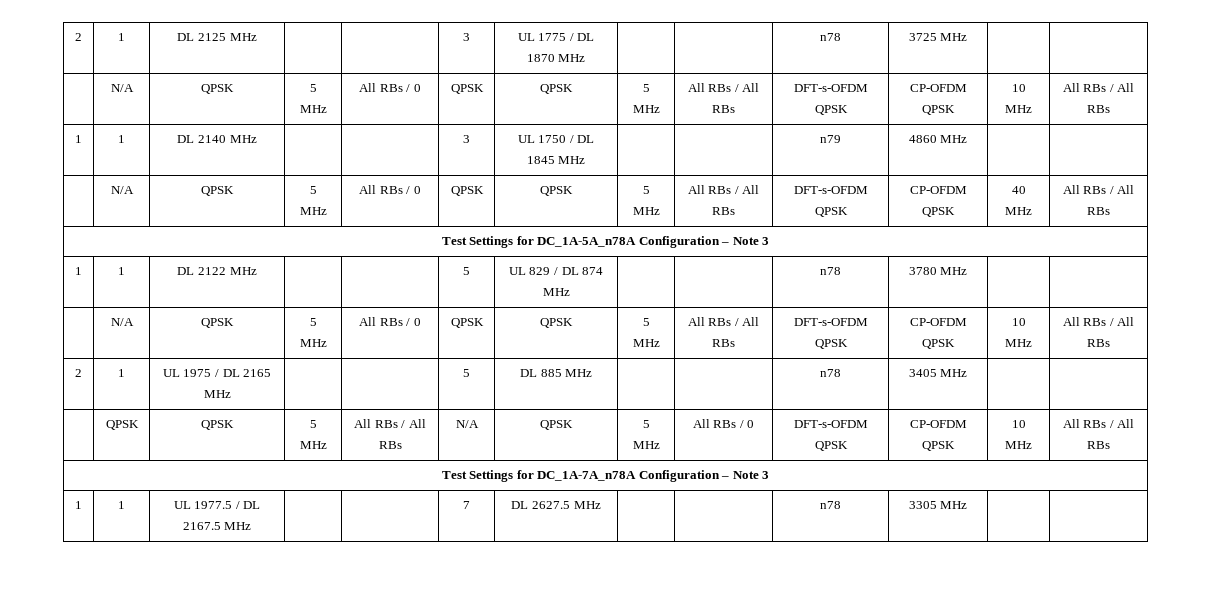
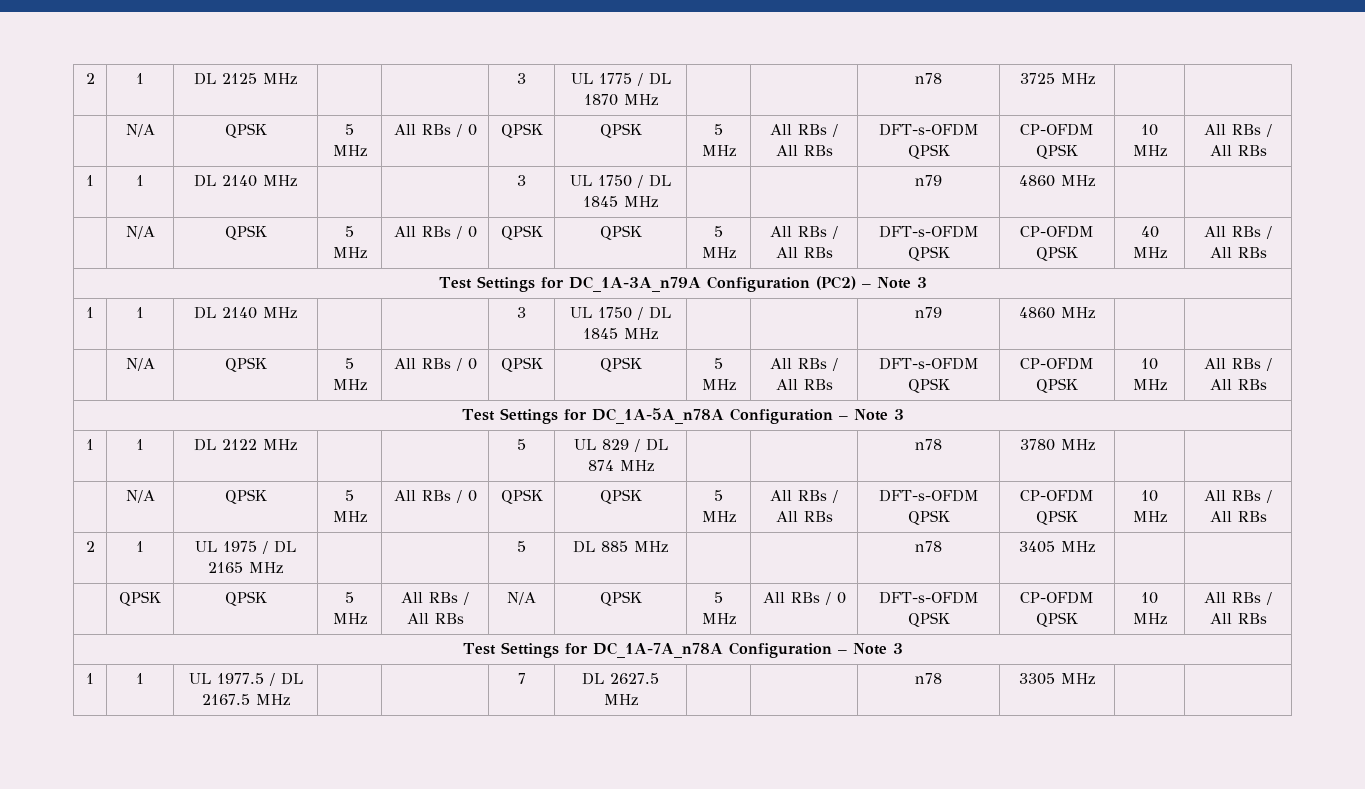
+ Test Settings for DC_1A-3A_n79A Configuration (PC2) – Note 3
+ 1 | 1 | DL 2140 MHz | | | 3 | UL 1750 / DL 1845 MHz | | | n79 | 4860 MHz | |
+ | N/A | QPSK | 5 MHz | All RBs / 0 | QPSK | QPSK | 5 MHz | All RBs / All RBs | DFT-s-OFDM QPSK | CP-OFDM QPSK | 10 MHz | All RBs / All RBs

